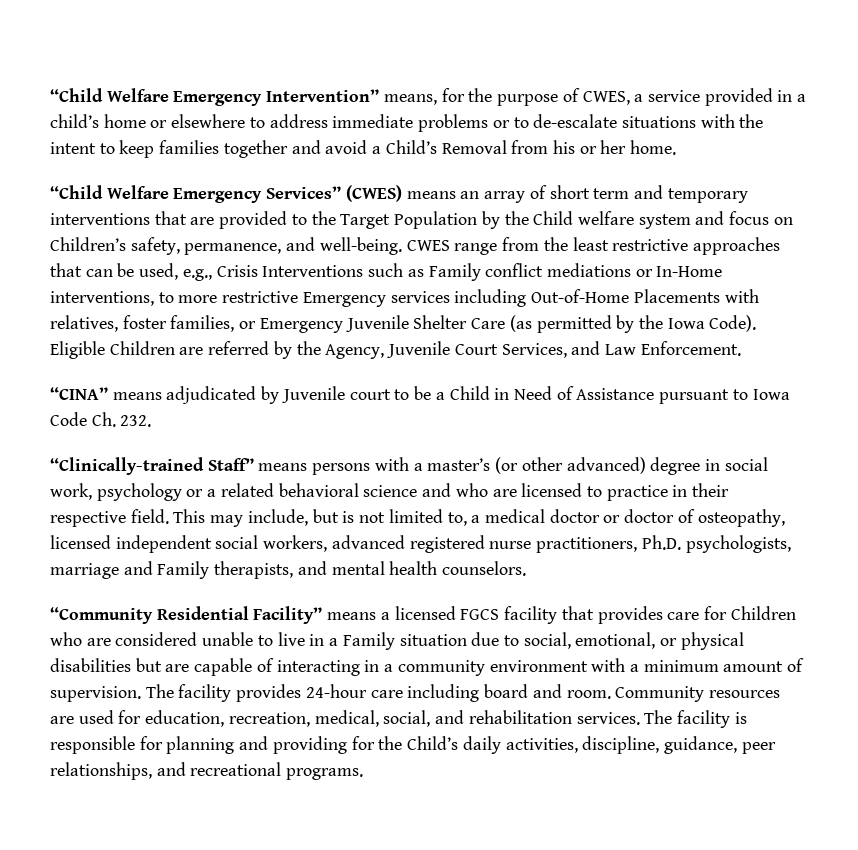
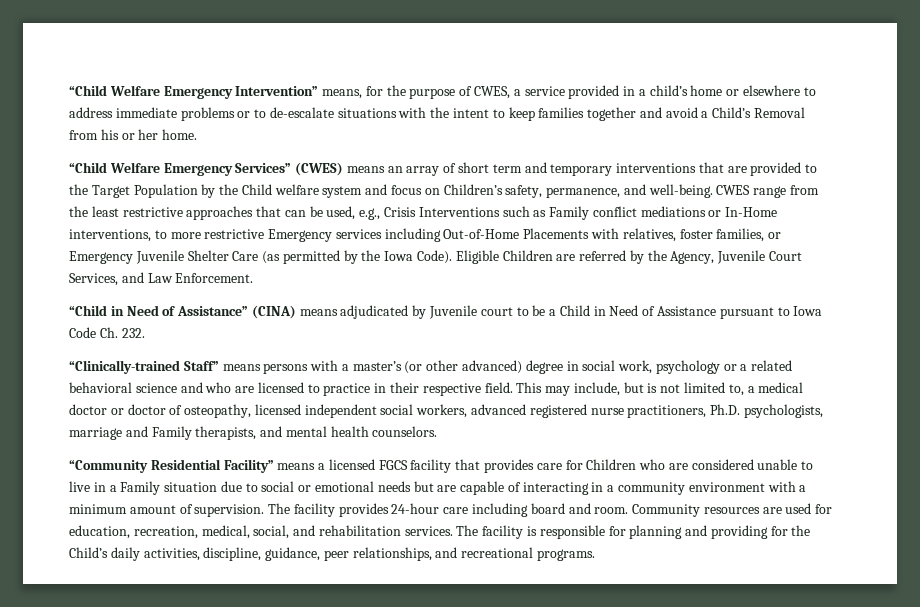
- “CINA” means adjudicated by Juvenile court to be a Child in Need of Assistance pursuant to Iowa Code Ch. 232.
+ “Child in Need of Assistance” (CINA) means adjudicated by Juvenile court to be a Child in Need of Assistance pursuant to Iowa Code Ch. 232.
- “Community Residential Facility” means a licensed FGCS facility that provides care for Children who are considered unable to live in a Family situation due to social, emotional, or physical disabilities but are capable of interacting in a community environment with a minimum amount of supervision.
+ “Community Residential Facility” means a licensed FGCS facility that provides care for Children who are considered unable to live in a Family situation due to social or emotional needs but are capable of interacting in a community environment with a minimum amount of supervision.

